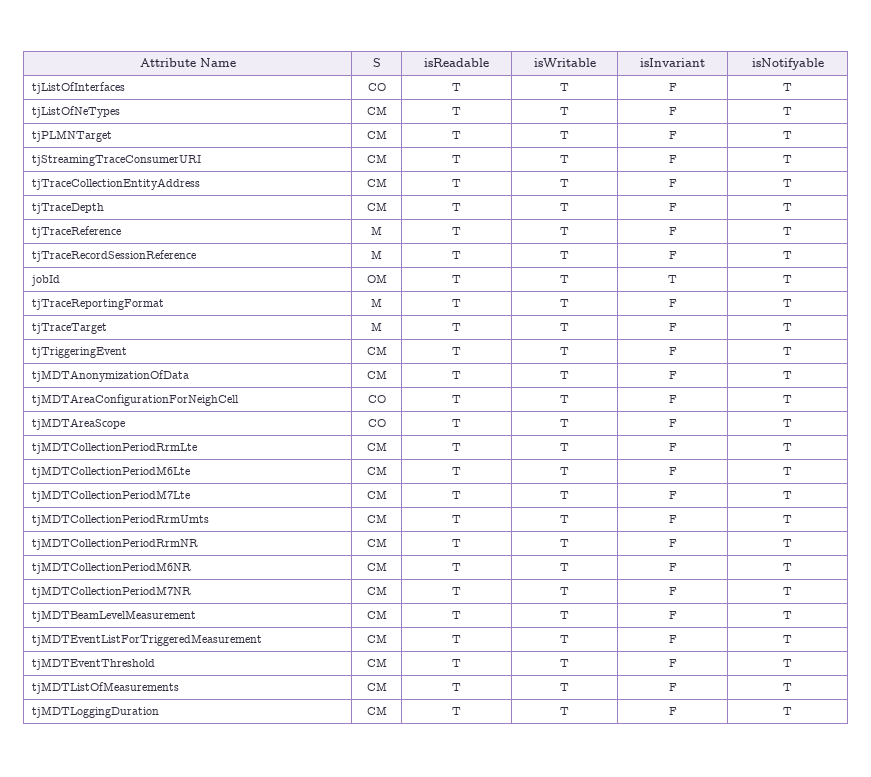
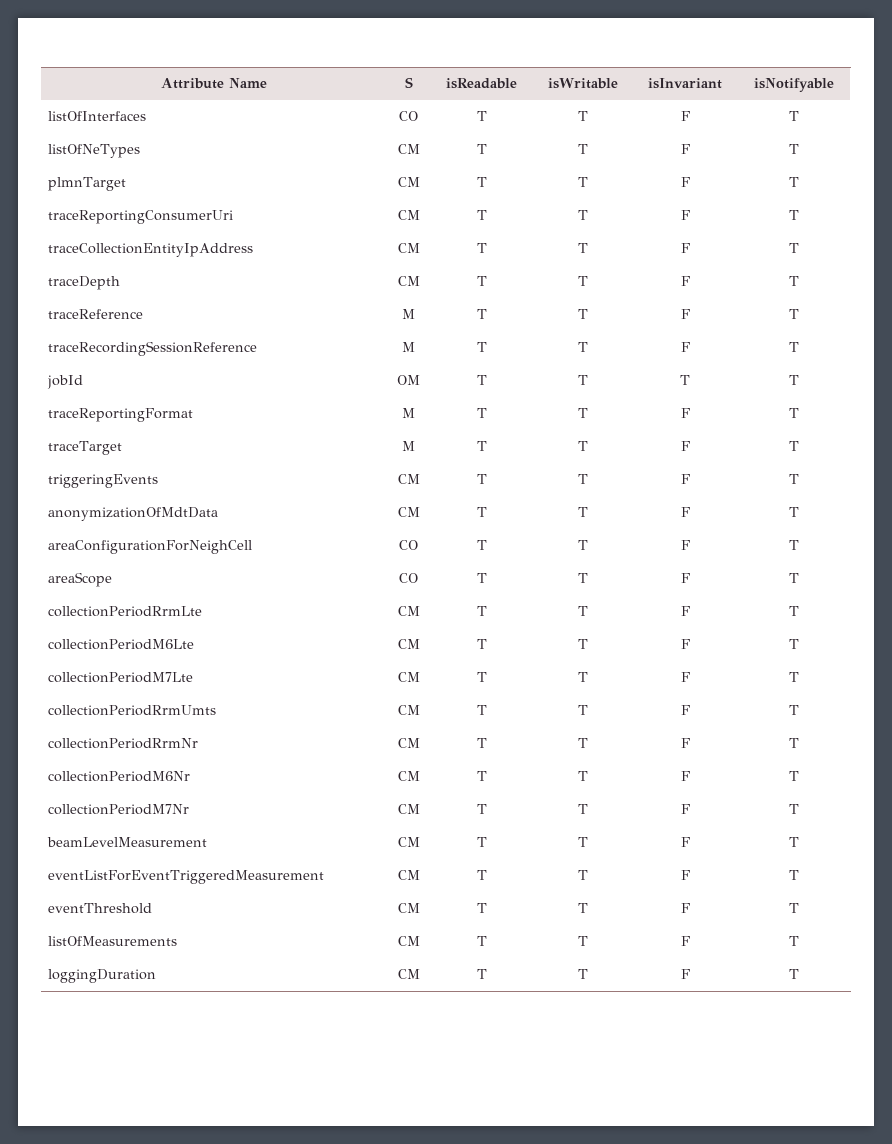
- tjListOfInterfaces | CO | T | T | F | T
- tjListOfNeTypes | CM | T | T | F | T
- tjPLMNTarget | CM | T | T | F | T
- tjStreamingTraceConsumerURI | CM | T | T | F | T
- tjTraceCollectionEntityAddress | CM | T | T | F | T
- tjTraceDepth | CM | T | T | F | T
- tjTraceReference | M | T | T | F | T
- tjTraceRecordSessionReference | M | T | T | F | T
+ listOfInterfaces | CO | T | T | F | T
+ listOfNeTypes | CM | T | T | F | T
+ plmnTarget | CM | T | T | F | T
+ traceReportingConsumerUri | CM | T | T | F | T
+ traceCollectionEntityIpAddress | CM | T | T | F | T
+ traceDepth | CM | T | T | F | T
+ traceReference | M | T | T | F | T
+ traceRecordingSessionReference | M | T | T | F | T
- tjTraceReportingFormat | M | T | T | F | T
- tjTraceTarget | M | T | T | F | T
- tjTriggeringEvent | CM | T | T | F | T
- tjMDTAnonymizationOfData | CM | T | T | F | T
- tjMDTAreaConfigurationForNeighCell | CO | T | T | F | T
- tjMDTAreaScope | CO | T | T | F | T
- tjMDTCollectionPeriodRrmLte | CM | T | T | F | T
- tjMDTCollectionPeriodM6Lte | CM | T | T | F | T
- tjMDTCollectionPeriodM7Lte | CM | T | T | F | T
- tjMDTCollectionPeriodRrmUmts | CM | T | T | F | T
- tjMDTCollectionPeriodRrmNR | CM | T | T | F | T
- tjMDTCollectionPeriodM6NR | CM | T | T | F | T
- tjMDTCollectionPeriodM7NR | CM | T | T | F | T
- tjMDTBeamLevelMeasurement | CM | T | T | F | T
- tjMDTEventListForTriggeredMeasurement | CM | T | T | F | T
- tjMDTEventThreshold | CM | T | T | F | T
- tjMDTListOfMeasurements | CM | T | T | F | T
- tjMDTLoggingDuration | CM | T | T | F | T
+ traceReportingFormat | M | T | T | F | T
+ traceTarget | M | T | T | F | T
+ triggeringEvents | CM | T | T | F | T
+ anonymizationOfMdtData | CM | T | T | F | T
+ areaConfigurationForNeighCell | CO | T | T | F | T
+ areaScope | CO | T | T | F | T
+ collectionPeriodRrmLte | CM | T | T | F | T
+ collectionPeriodM6Lte | CM | T | T | F | T
+ collectionPeriodM7Lte | CM | T | T | F | T
+ collectionPeriodRrmUmts | CM | T | T | F | T
+ collectionPeriodRrmNr | CM | T | T | F | T
+ collectionPeriodM6Nr | CM | T | T | F | T
+ collectionPeriodM7Nr | CM | T | T | F | T
+ beamLevelMeasurement | CM | T | T | F | T
+ eventListForEventTriggeredMeasurement | CM | T | T | F | T
+ eventThreshold | CM | T | T | F | T
+ listOfMeasurements | CM | T | T | F | T
+ loggingDuration | CM | T | T | F | T

